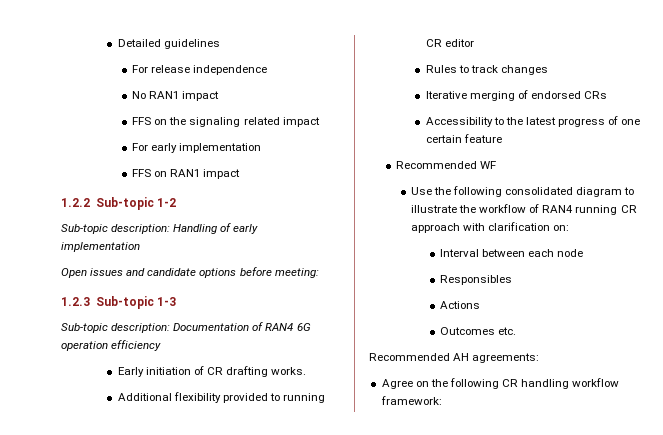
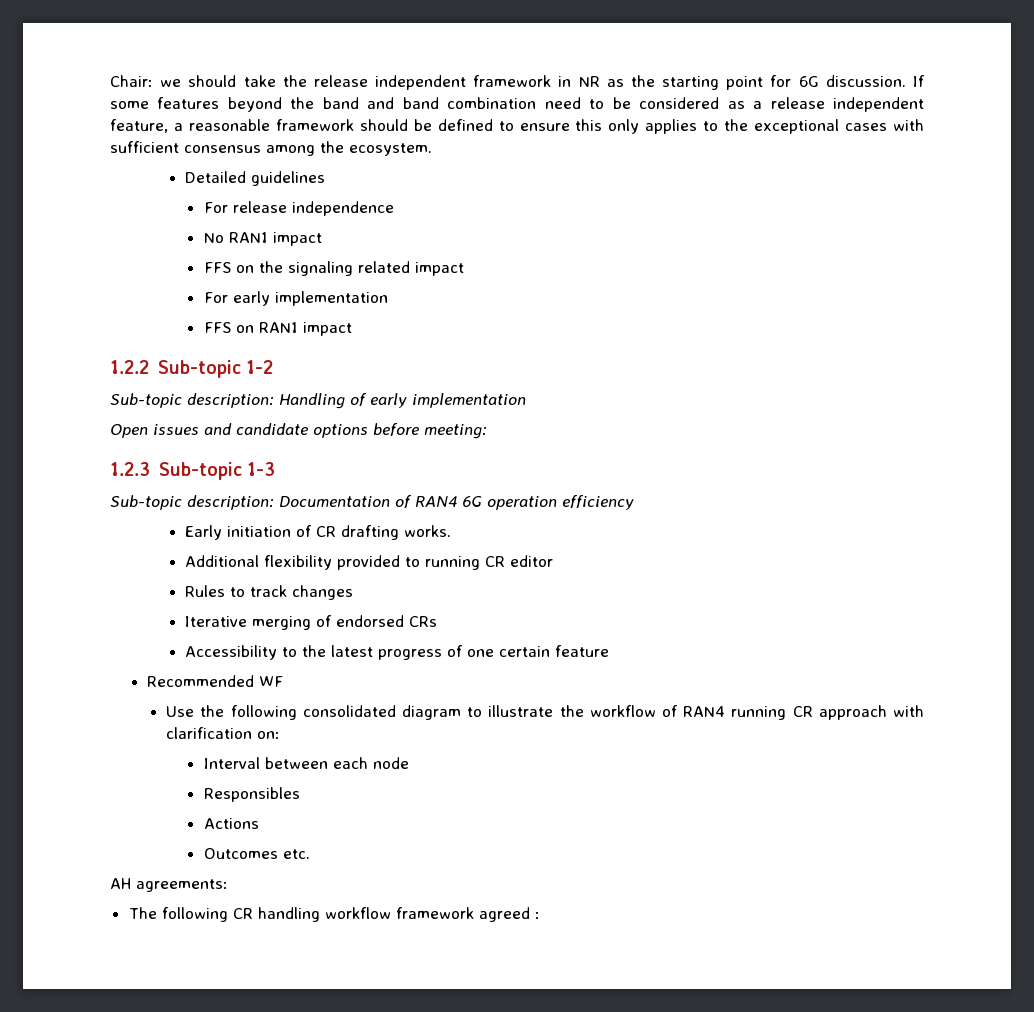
+ Chair: we should take the release independent framework in NR as the starting point for 6G discussion. If some features beyond the band and band combination need to be considered as a release independent feature, a reasonable framework should be defined to ensure this only applies to the exceptional cases with sufficient consensus among the ecosystem.
- Recommended AH agreements:
+ AH agreements:
- Agree on the following CR handling workflow framework:
+ The following CR handling workflow framework agreed :

